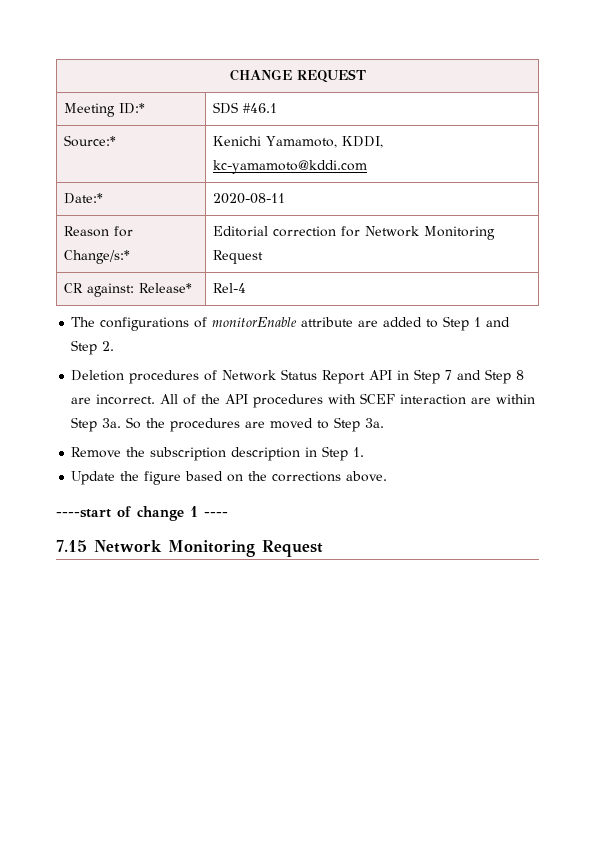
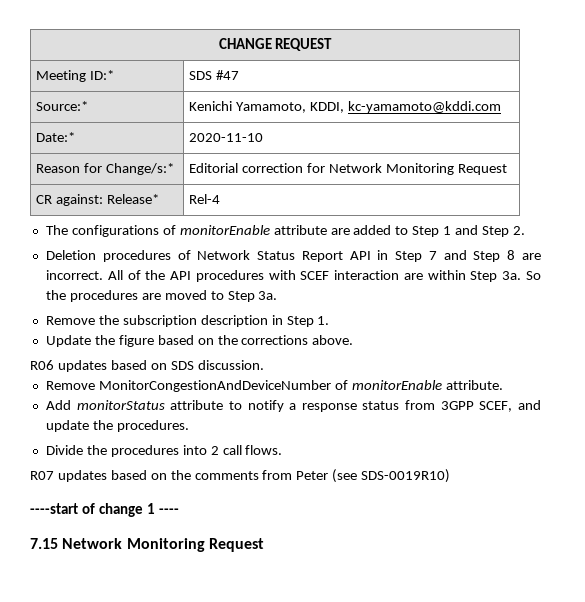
- Meeting ID:* | SDS #46.1
+ Meeting ID:* | SDS #47
- Date:* | 2020-08-11
+ Date:* | 2020-11-10
+ R06 updates based on SDS discussion.
+ Remove MonitorCongestionAndDeviceNumber of monitorEnable attribute.
+ Add monitorStatus attribute to notify a response status from 3GPP SCEF, and update the procedures.
+ Divide the procedures into 2 call flows.
+ R07 updates based on the comments from Peter (see SDS-0019R10)

